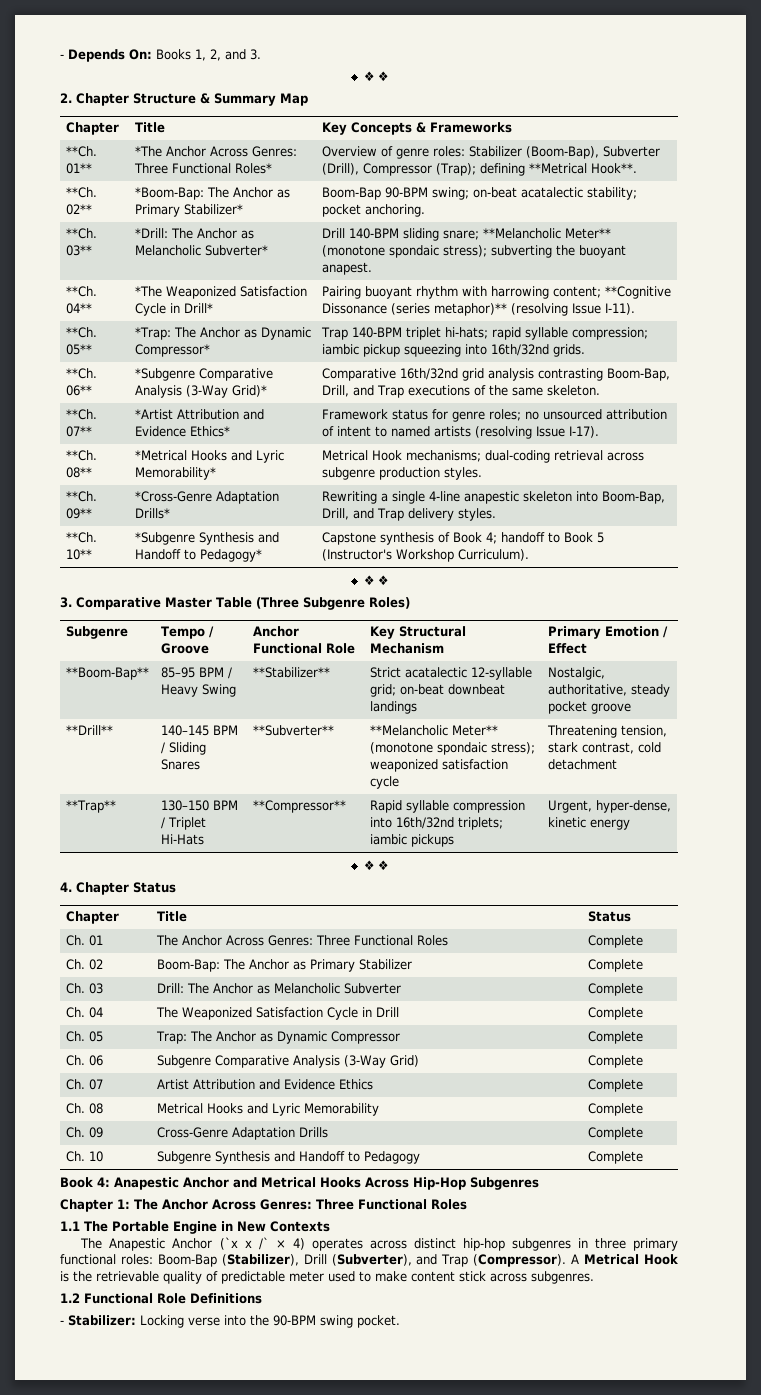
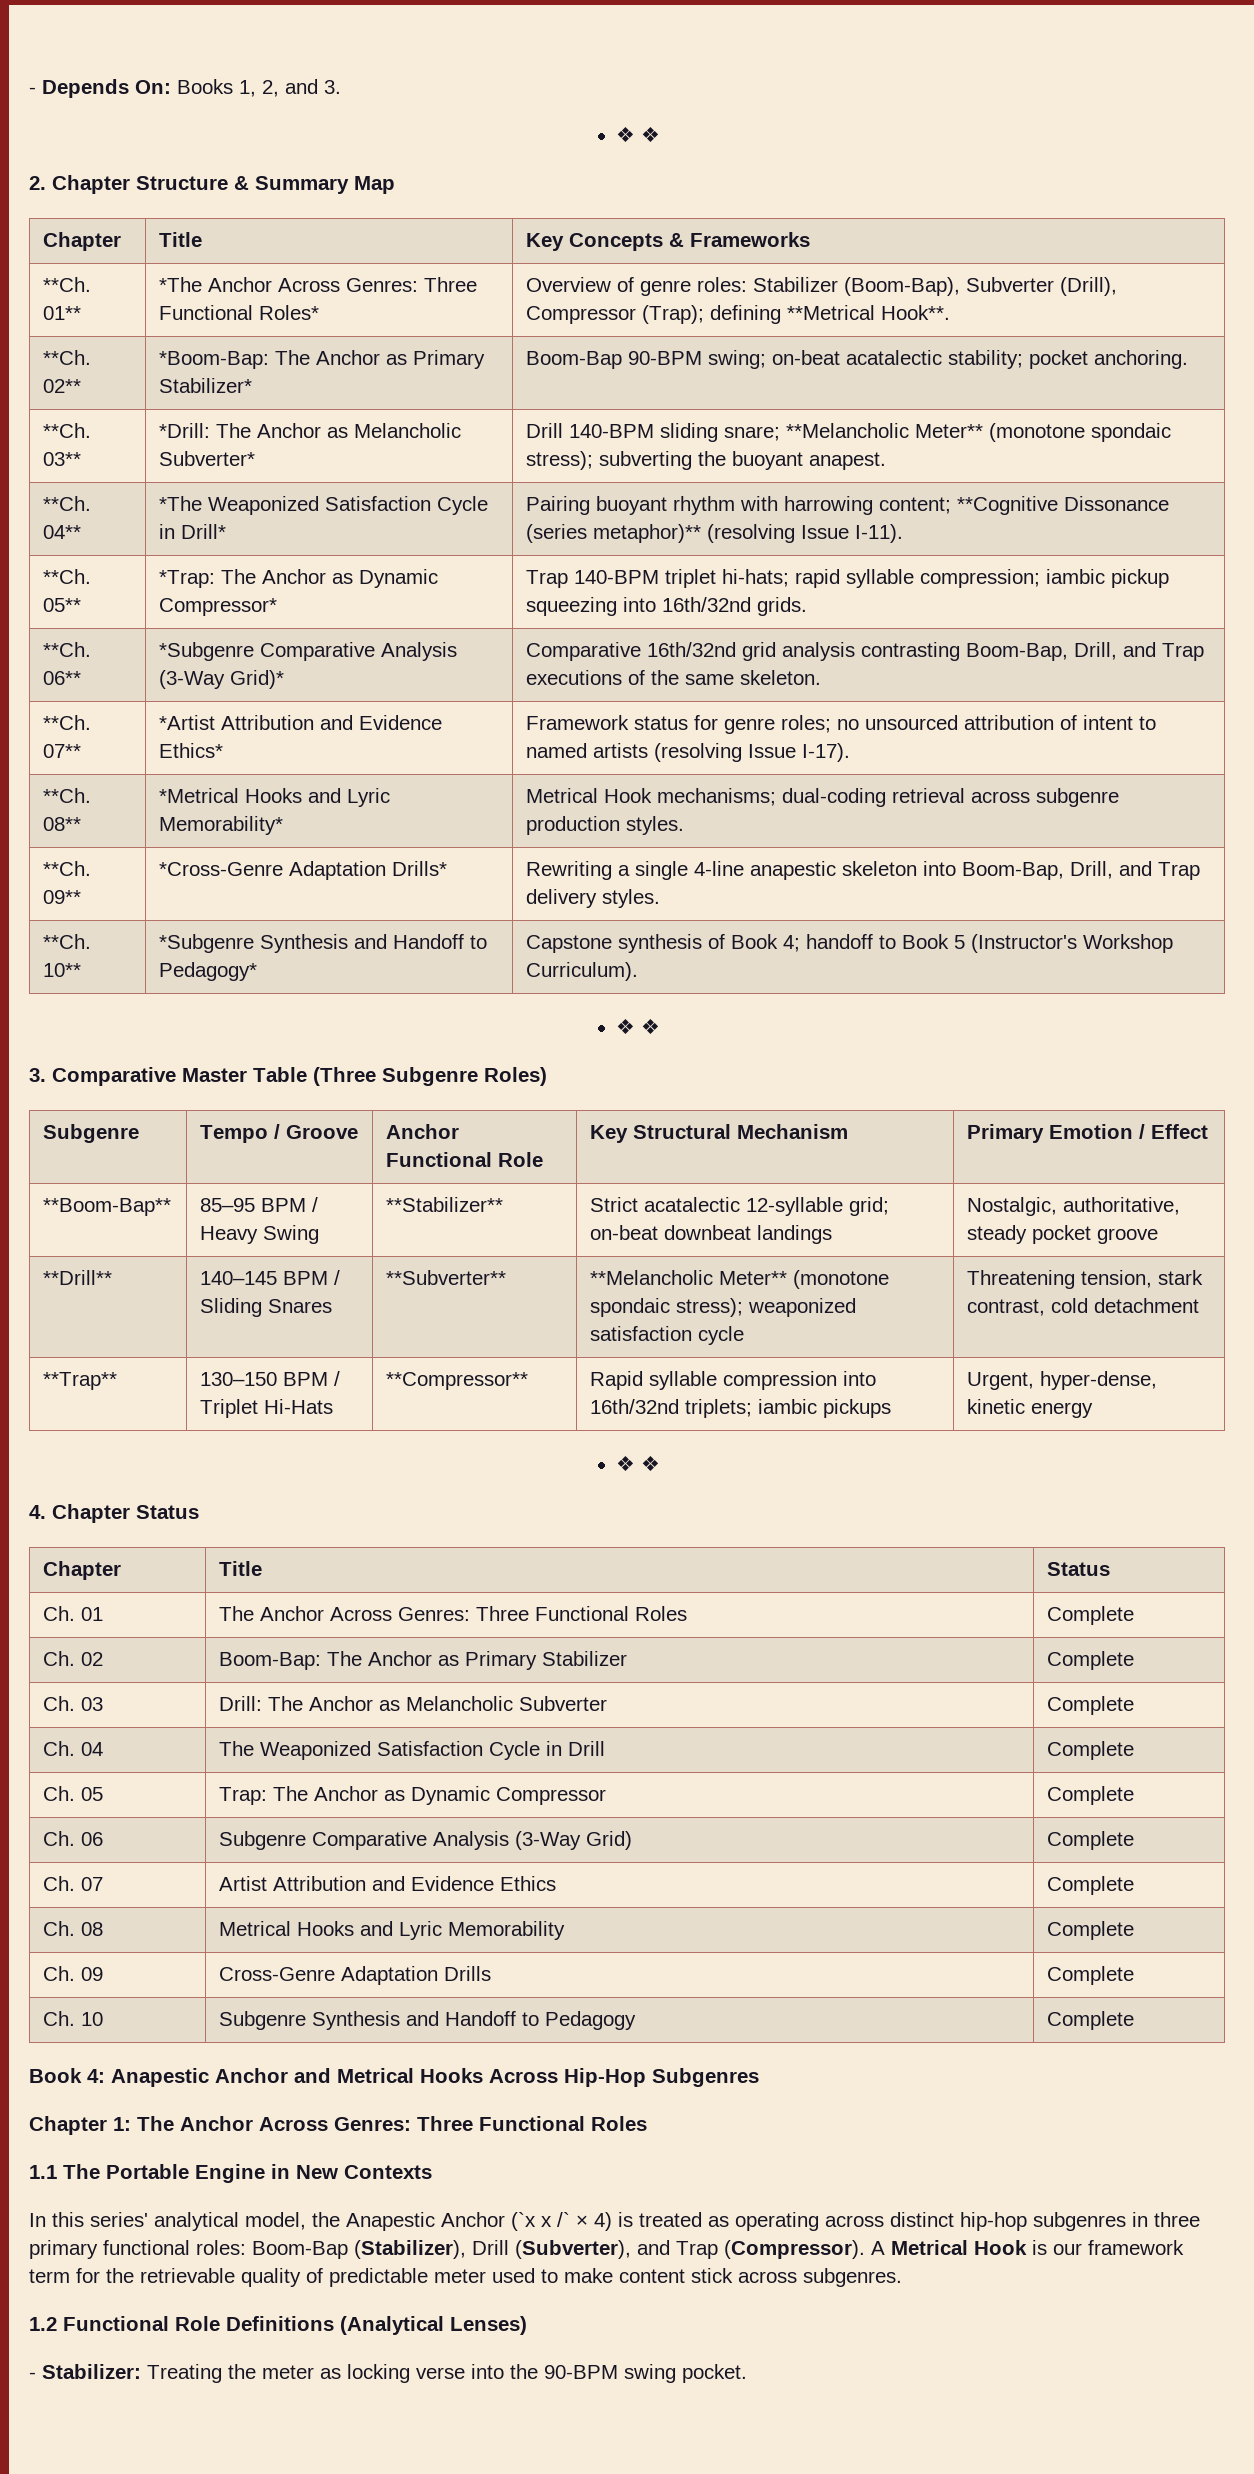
- The Anapestic Anchor (`x x /` × 4) operates across distinct hip-hop subgenres in three primary functional roles: Boom-Bap (Stabilizer), Drill (Subverter), and Trap (Compressor).
+ In this series' analytical model, the Anapestic Anchor (`x x /` × 4) is treated as operating across distinct hip-hop subgenres in three primary functional roles: Boom-Bap (Stabilizer), Drill (Subverter), and Trap (Compressor).
- A Metrical Hook is the retrievable quality of predictable meter used to make content stick across subgenres.
+ A Metrical Hook is our framework term for the retrievable quality of predictable meter used to make content stick across subgenres.
- 1.2 Functional Role Definitions
+ 1.2 Functional Role Definitions (Analytical Lenses)
- - Stabilizer: Locking verse into the 90-BPM swing pocket.
+ - Stabilizer: Treating the meter as locking verse into the 90-BPM swing pocket.

